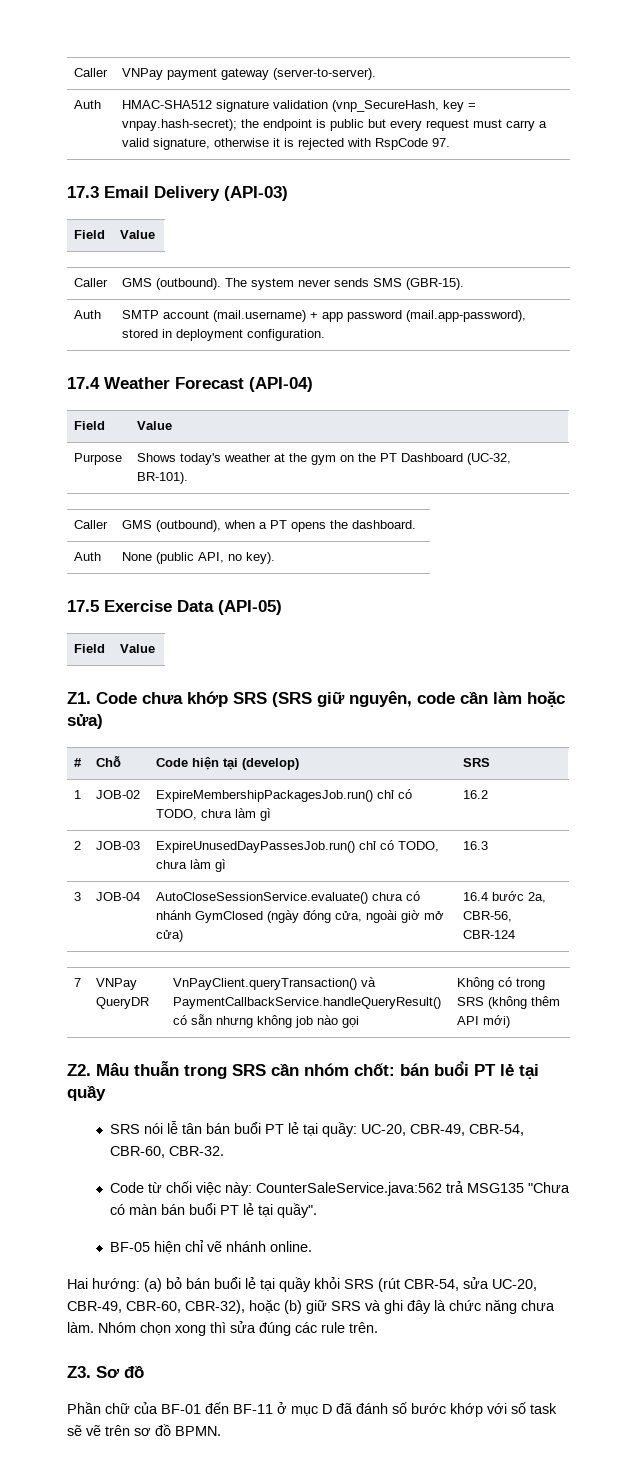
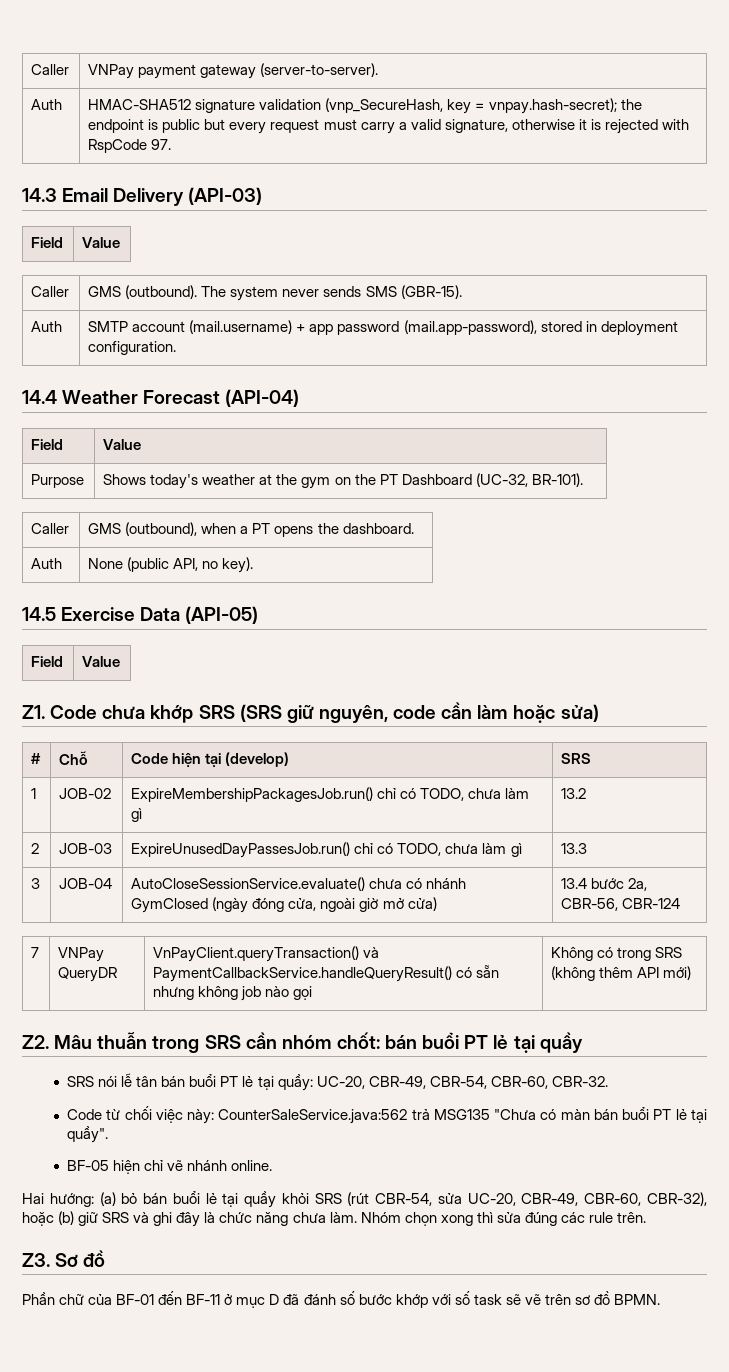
- 17.3 Email Delivery (API-03)
+ 14.3 Email Delivery (API-03)
- 17.4 Weather Forecast (API-04)
+ 14.4 Weather Forecast (API-04)
- 17.5 Exercise Data (API-05)
+ 14.5 Exercise Data (API-05)
- 1 | JOB-02 | ExpireMembershipPackagesJob.run() chỉ có TODO, chưa làm gì | 16.2
+ 1 | JOB-02 | ExpireMembershipPackagesJob.run() chỉ có TODO, chưa làm gì | 13.2
- 2 | JOB-03 | ExpireUnusedDayPassesJob.run() chỉ có TODO, chưa làm gì | 16.3
+ 2 | JOB-03 | ExpireUnusedDayPassesJob.run() chỉ có TODO, chưa làm gì | 13.3
- 3 | JOB-04 | AutoCloseSessionService.evaluate() chưa có nhánh GymClosed (ngày đóng cửa, ngoài giờ mở cửa) | 16.4 bước 2a, CBR-56, CBR-124
+ 3 | JOB-04 | AutoCloseSessionService.evaluate() chưa có nhánh GymClosed (ngày đóng cửa, ngoài giờ mở cửa) | 13.4 bước 2a, CBR-56, CBR-124

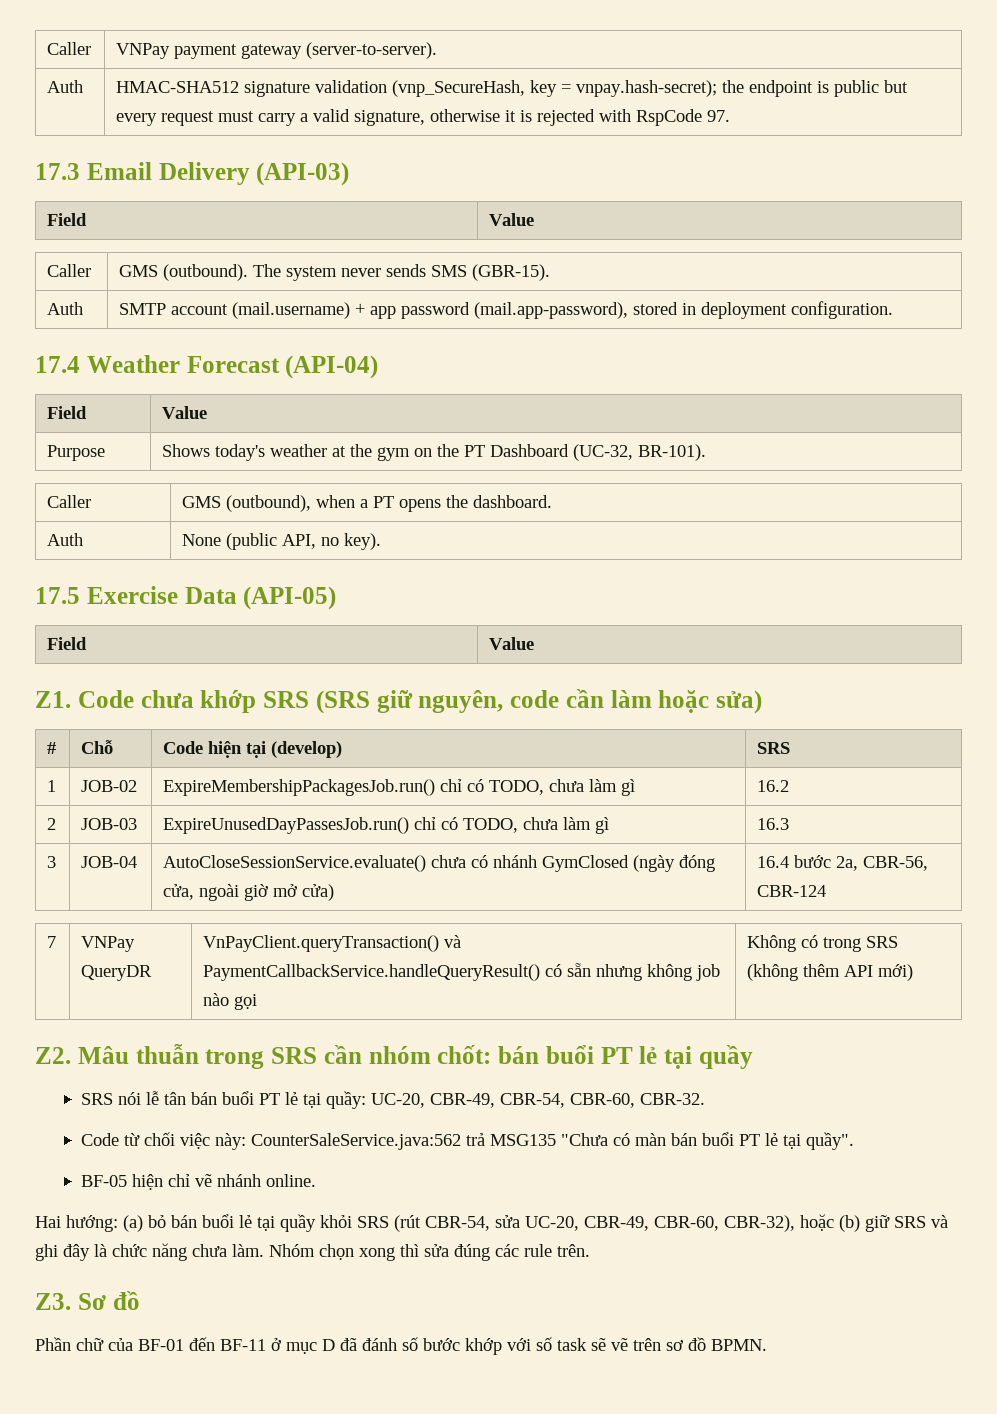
- 14.3 Email Delivery (API-03)
+ 17.3 Email Delivery (API-03)
- 14.4 Weather Forecast (API-04)
+ 17.4 Weather Forecast (API-04)
- 14.5 Exercise Data (API-05)
+ 17.5 Exercise Data (API-05)
- 1 | JOB-02 | ExpireMembershipPackagesJob.run() chỉ có TODO, chưa làm gì | 13.2
+ 1 | JOB-02 | ExpireMembershipPackagesJob.run() chỉ có TODO, chưa làm gì | 16.2
- 2 | JOB-03 | ExpireUnusedDayPassesJob.run() chỉ có TODO, chưa làm gì | 13.3
+ 2 | JOB-03 | ExpireUnusedDayPassesJob.run() chỉ có TODO, chưa làm gì | 16.3
- 3 | JOB-04 | AutoCloseSessionService.evaluate() chưa có nhánh GymClosed (ngày đóng cửa, ngoài giờ mở cửa) | 13.4 bước 2a, CBR-56, CBR-124
+ 3 | JOB-04 | AutoCloseSessionService.evaluate() chưa có nhánh GymClosed (ngày đóng cửa, ngoài giờ mở cửa) | 16.4 bước 2a, CBR-56, CBR-124

